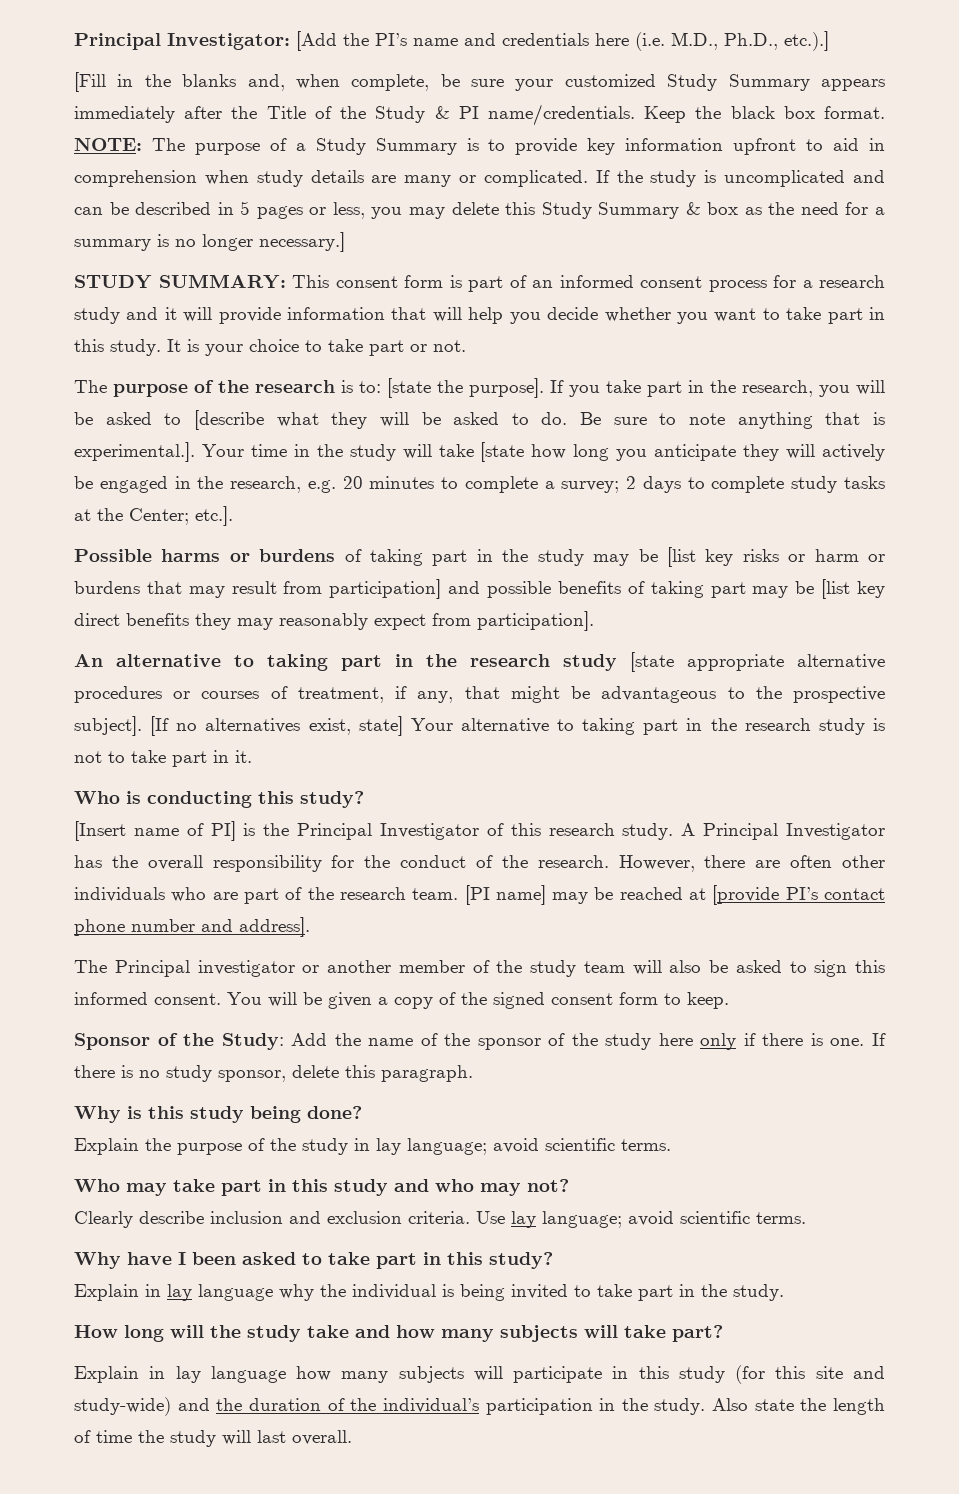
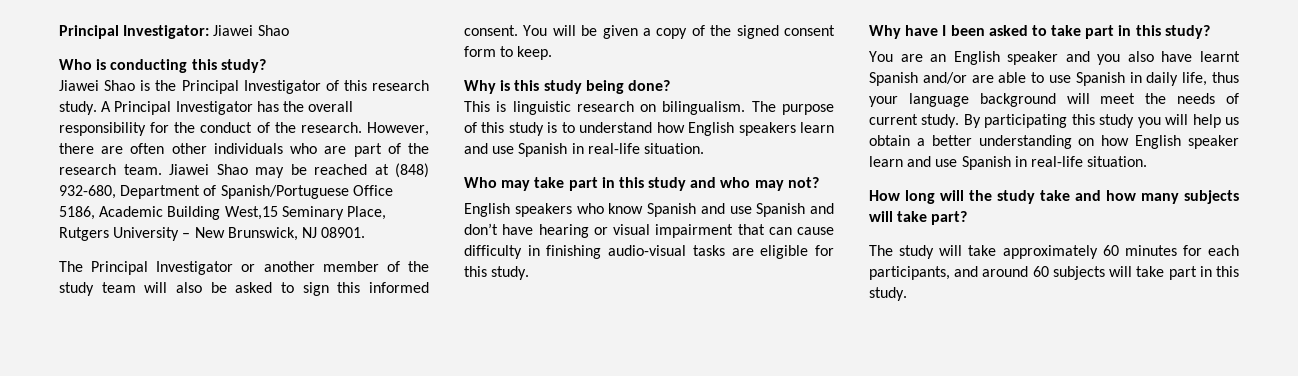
- Principal Investigator: [Add the PI’s name and credentials here (i.e. M.D., Ph.D., etc.).]
- [Fill in the blanks and, when complete, be sure your customized Study Summary appears immediately after the Title of the Study & PI name/credentials. Keep the black box format. NOTE: The purpose of a Study Summary is to provide key information upfront to aid in comprehension when study details are many or complicated. If the study is uncomplicated and can be described in 5 pages or less, you may delete this Study Summary & box as the need for a summary is no longer necessary.]
- STUDY SUMMARY: This consent form is part of an informed consent process for a research study and it will provide information that will help you decide whether you want to take part in this study. It is your choice to take part or not.
- The purpose of the research is to: [state the purpose]. If you take part in the research, you will be asked to [describe what they will be asked to do. Be sure to note anything that is experimental.]. Your time in the study will take [state how long you anticipate they will actively be engaged in the research, e.g. 20 minutes to complete a survey; 2 days to complete study tasks at the Center; etc.].
- Possible harms or burdens of taking part in the study may be [list key risks or harm or burdens that may result from participation] and possible benefits of taking part may be [list key direct benefits they may reasonably expect from participation].
- An alternative to taking part in the research study [state appropriate alternative procedures or courses of treatment, if any, that might be advantageous to the prospective subject]. [If no alternatives exist, state] Your alternative to taking part in the research study is not to take part in it.
+ Principal Investigator: Jiawei Shao
- [Insert name of PI] is the Principal Investigator of this research study.
+ Jiawei Shao is the Principal Investigator of this research study.
- [PI name] may be reached at [provide PI’s contact phone number and address].
+ Jiawei Shao may be reached at (848) 932-680, Department of Spanish/Portuguese Office 5186, Academic Building West,15 Seminary Place, Rutgers University – New Brunswick, NJ 08901.
- The Principal investigator or another member of the study team will also be asked to sign this informed consent.
+ The Principal Investigator or another member of the study team will also be asked to sign this informed consent.
- Sponsor of the Study: Add the name of the sponsor of the study here only if there is one. If there is no study sponsor, delete this paragraph.
- Explain the purpose of the study in lay language; avoid scientific terms.
+ This is linguistic research on bilingualism. The purpose of this study is to understand how English speakers learn and use Spanish in real-life situation.
- Clearly describe inclusion and exclusion criteria. Use lay language; avoid scientific terms.
+ English speakers who know Spanish and use Spanish and don’t have hearing or visual impairment that can cause difficulty in finishing audio-visual tasks are eligible for this study.
- Explain in lay language why the individual is being invited to take part in the study.
+ You are an English speaker and you also have learnt Spanish and/or are able to use Spanish in daily life, thus your language background will meet the needs of current study. By participating this study you will help us obtain a better understanding on how English speaker learn and use Spanish in real-life situation.
- Explain in lay language how many subjects will participate in this study (for this site and study-wide) and the duration of the individual’s participation in the study. Also state the length of time the study will last overall.
+ The study will take approximately 60 minutes for each participants, and around 60 subjects will take part in this study.

